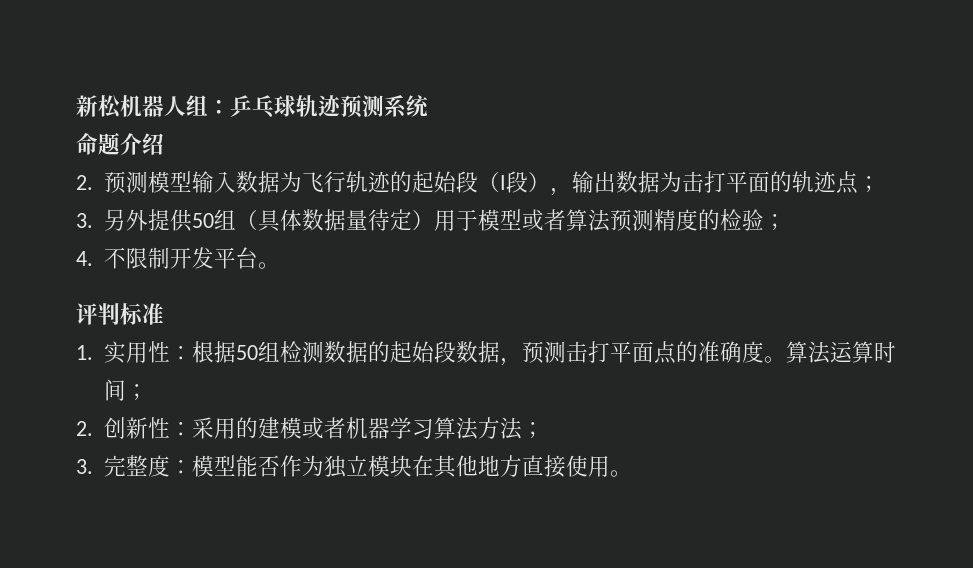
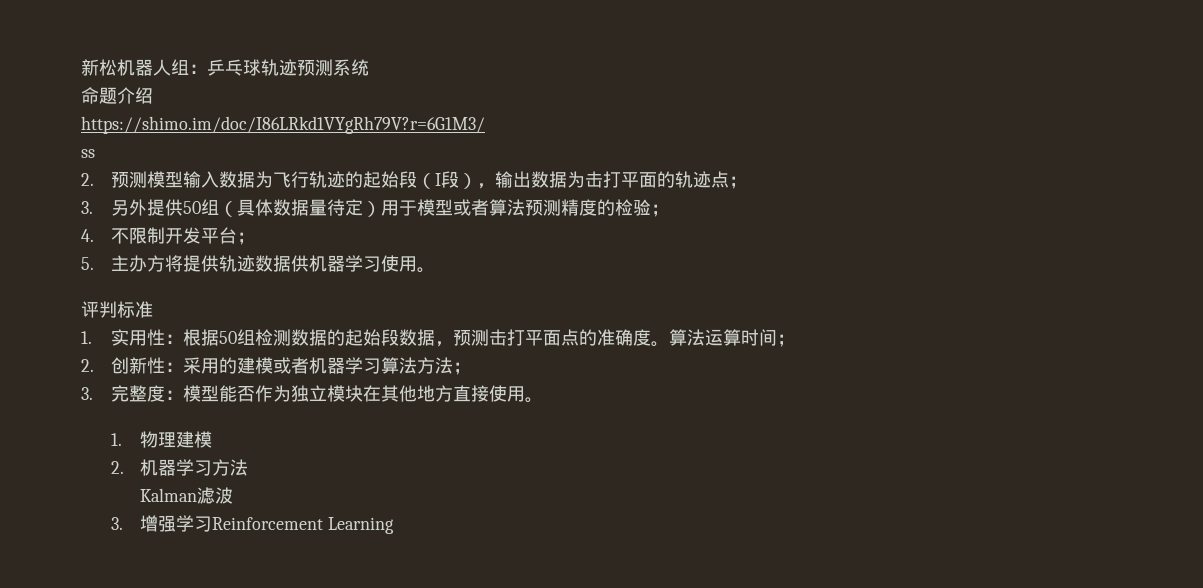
+ https://shimo.im/doc/I86LRkd1VYgRh79V?r=6G1M3/
+ ss
- 4.不限制开发平台。
+ 4.不限制开发平台；
+ 5.主办方将提供轨迹数据供机器学习使用。
+ 1.物理建模
+ 2.机器学习方法
+ Kalman滤波
+ 3.增强学习Reinforcement Learning

